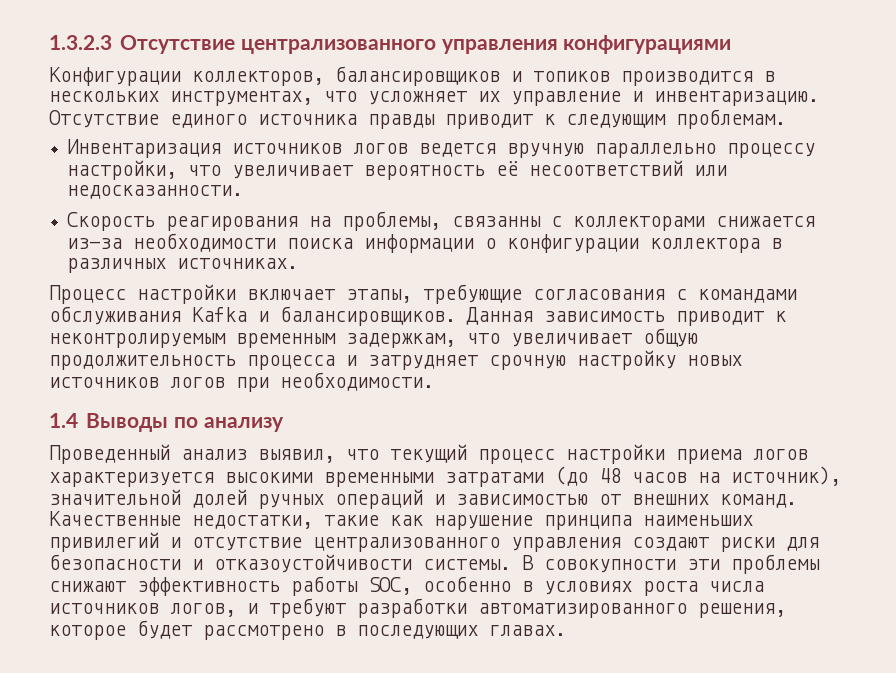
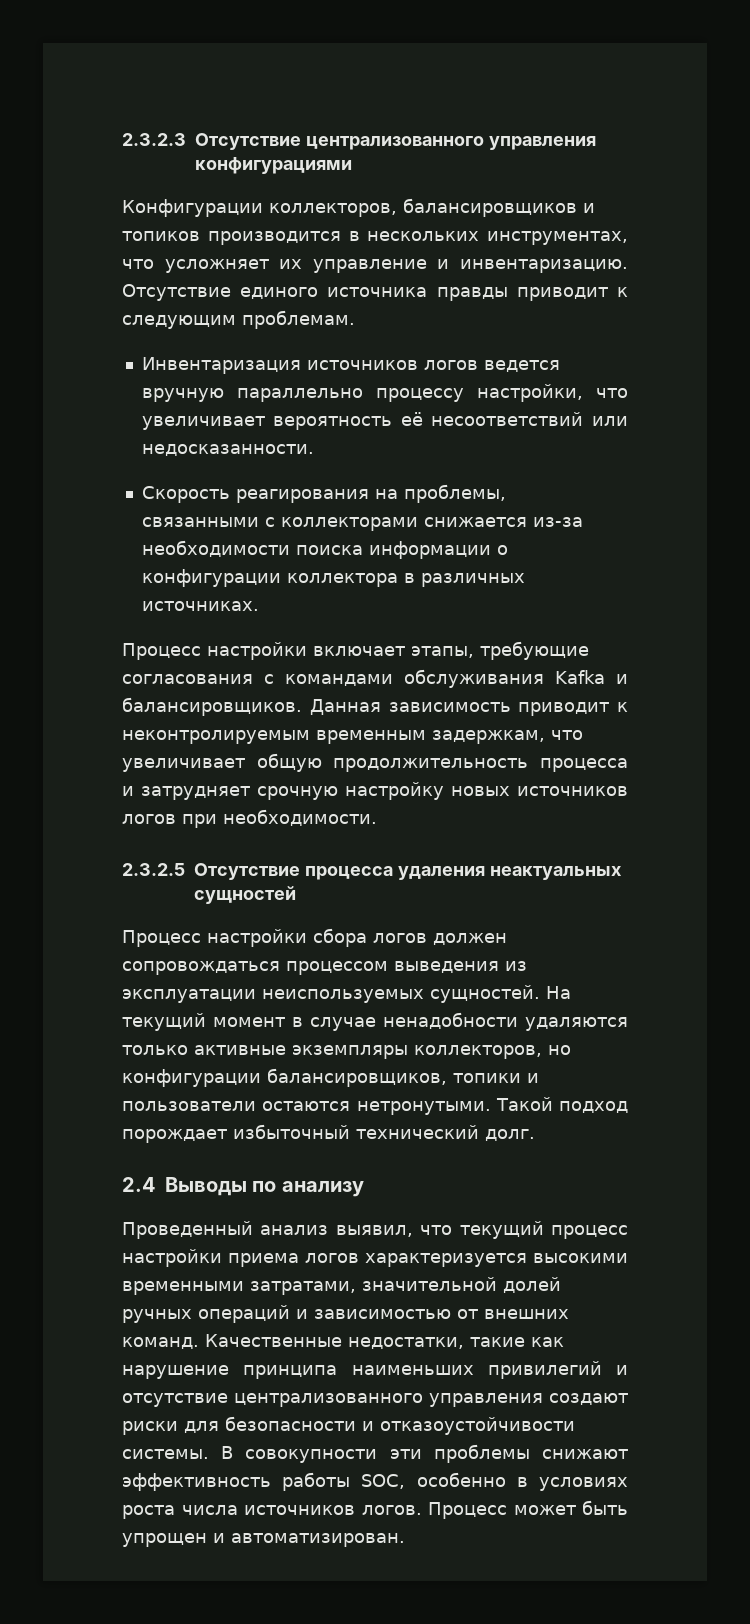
- 1.3.2.3 Отсутствие централизованного управления конфигурациями
+ 2.3.2.3 Отсутствие централизованного управления конфигурациями
- Скорость реагирования на проблемы, связанны с коллекторами снижается из-за необходимости поиска информации о конфигурации коллектора в различных источниках.
+ Скорость реагирования на проблемы, связанными с коллекторами снижается из-за необходимости поиска информации о конфигурации коллектора в различных источниках.
- 1.4 Выводы по анализу
+ 2.3.2.5 Отсутствие процесса удаления неактуальных сущностей
+ Процесс настройки сбора логов должен сопровождаться процессом выведения из эксплуатации неиспользуемых сущностей. На текущий момент в случае ненадобности удаляются только активные экземпляры коллекторов, но конфигурации балансировщиков, топики и пользователи остаются нетронутыми. Такой подход порождает избыточный технический долг.
+ 2.4 Выводы по анализу
- Проведенный анализ выявил, что текущий процесс настройки приема логов характеризуется высокими временными затратами (до 48 часов на источник), значительной долей ручных операций и зависимостью от внешних команд.
+ Проведенный анализ выявил, что текущий процесс настройки приема логов характеризуется высокими временными затратами, значительной долей ручных операций и зависимостью от внешних команд.
- В совокупности эти проблемы снижают эффективность работы SOC, особенно в условиях роста числа источников логов, и требуют разработки автоматизированного решения, которое будет рассмотрено в последующих главах.
+ В совокупности эти проблемы снижают эффективность работы SOC, особенно в условиях роста числа источников логов. Процесс может быть упрощен и автоматизирован.

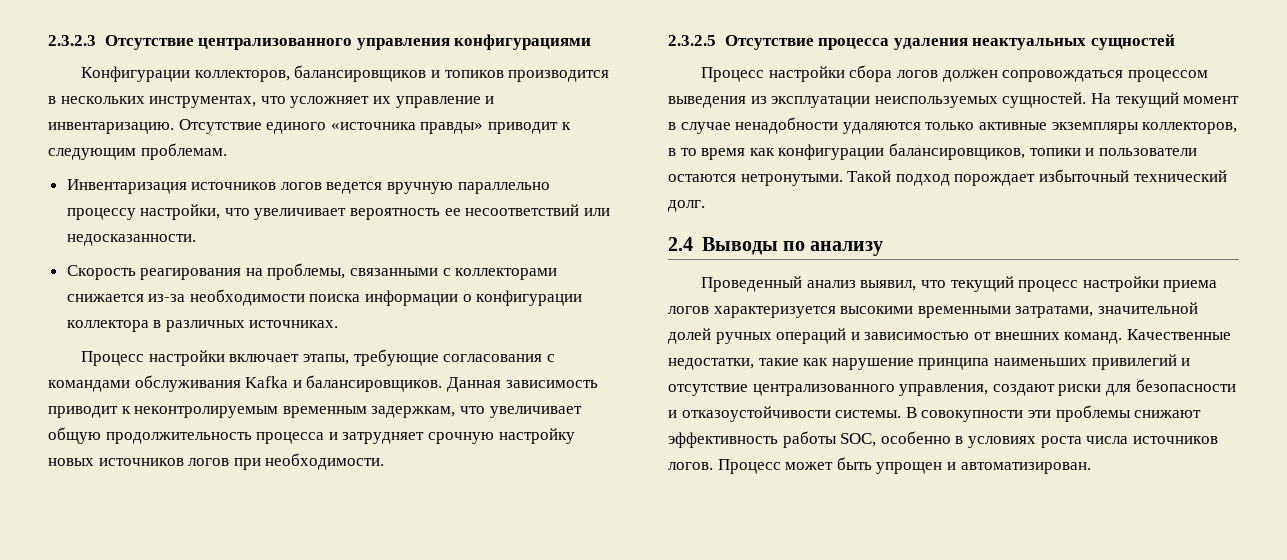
- Отсутствие единого источника правды приводит к следующим проблемам.
+ Отсутствие единого «источника правды» приводит к следующим проблемам.
- Инвентаризация источников логов ведется вручную параллельно процессу настройки, что увеличивает вероятность её несоответствий или недосказанности.
+ Инвентаризация источников логов ведется вручную параллельно процессу настройки, что увеличивает вероятность ее несоответствий или недосказанности.
- На текущий момент в случае ненадобности удаляются только активные экземпляры коллекторов, но конфигурации балансировщиков, топики и пользователи остаются нетронутыми.
+ На текущий момент в случае ненадобности удаляются только активные экземпляры коллекторов, в то время как конфигурации балансировщиков, топики и пользователи остаются нетронутыми.
- Качественные недостатки, такие как нарушение принципа наименьших привилегий и отсутствие централизованного управления создают риски для безопасности и отказоустойчивости системы.
+ Качественные недостатки, такие как нарушение принципа наименьших привилегий и отсутствие централизованного управления, создают риски для безопасности и отказоустойчивости системы.

